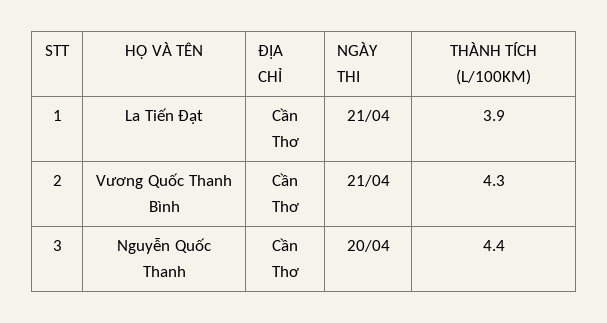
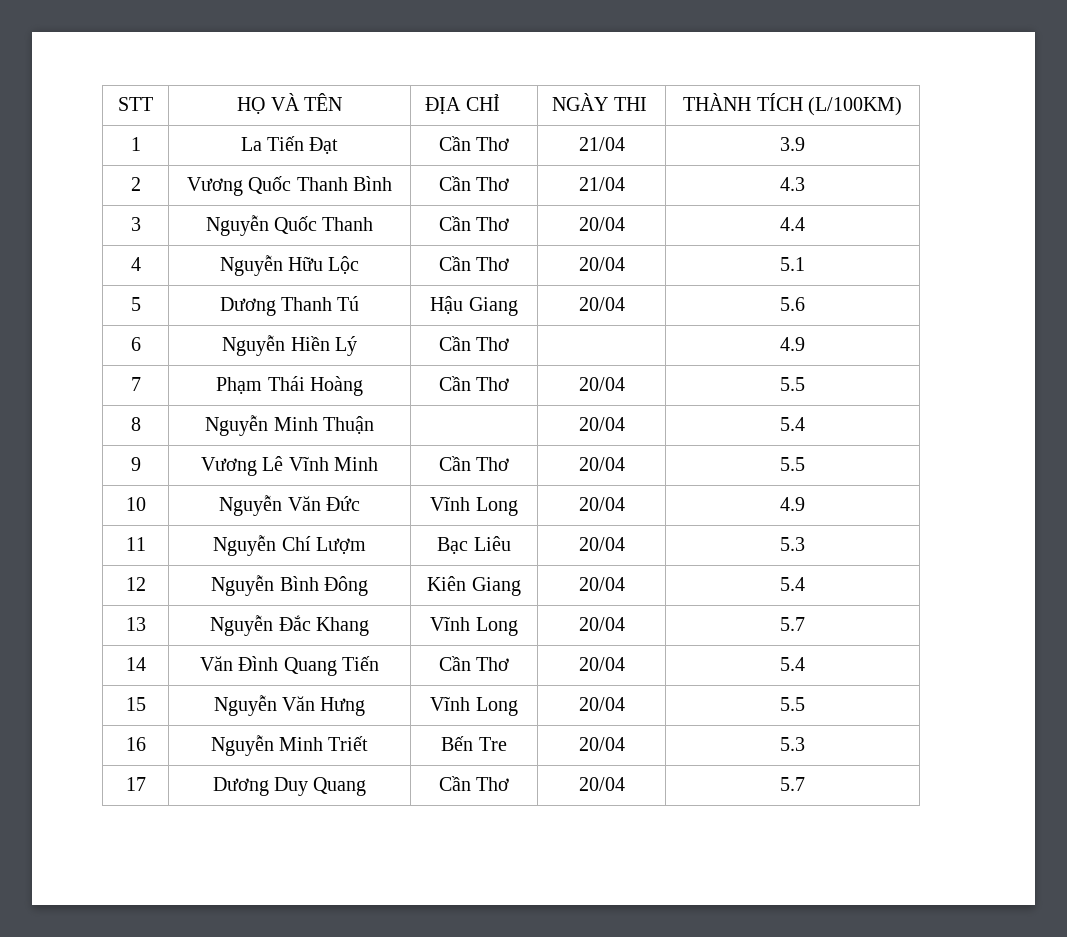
+ 4 | Nguyễn Hữu Lộc | Cần Thơ | 20/04 | 5.1
+ 5 | Dương Thanh Tú | Hậu Giang | 20/04 | 5.6
+ 6 | Nguyễn Hiền Lý | Cần Thơ | | 4.9
+ 7 | Phạm Thái Hoàng | Cần Thơ | 20/04 | 5.5
+ 8 | Nguyễn Minh Thuận | | 20/04 | 5.4
+ 9 | Vương Lê Vĩnh Minh | Cần Thơ | 20/04 | 5.5
+ 10 | Nguyễn Văn Đức | Vĩnh Long | 20/04 | 4.9
+ 11 | Nguyễn Chí Lượm | Bạc Liêu | 20/04 | 5.3
+ 12 | Nguyễn Bình Đông | Kiên Giang | 20/04 | 5.4
+ 13 | Nguyễn Đắc Khang | Vĩnh Long | 20/04 | 5.7
+ 14 | Văn Đình Quang Tiến | Cần Thơ | 20/04 | 5.4
+ 15 | Nguyễn Văn Hưng | Vĩnh Long | 20/04 | 5.5
+ 16 | Nguyễn Minh Triết | Bến Tre | 20/04 | 5.3
+ 17 | Dương Duy Quang | Cần Thơ | 20/04 | 5.7

